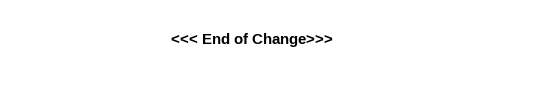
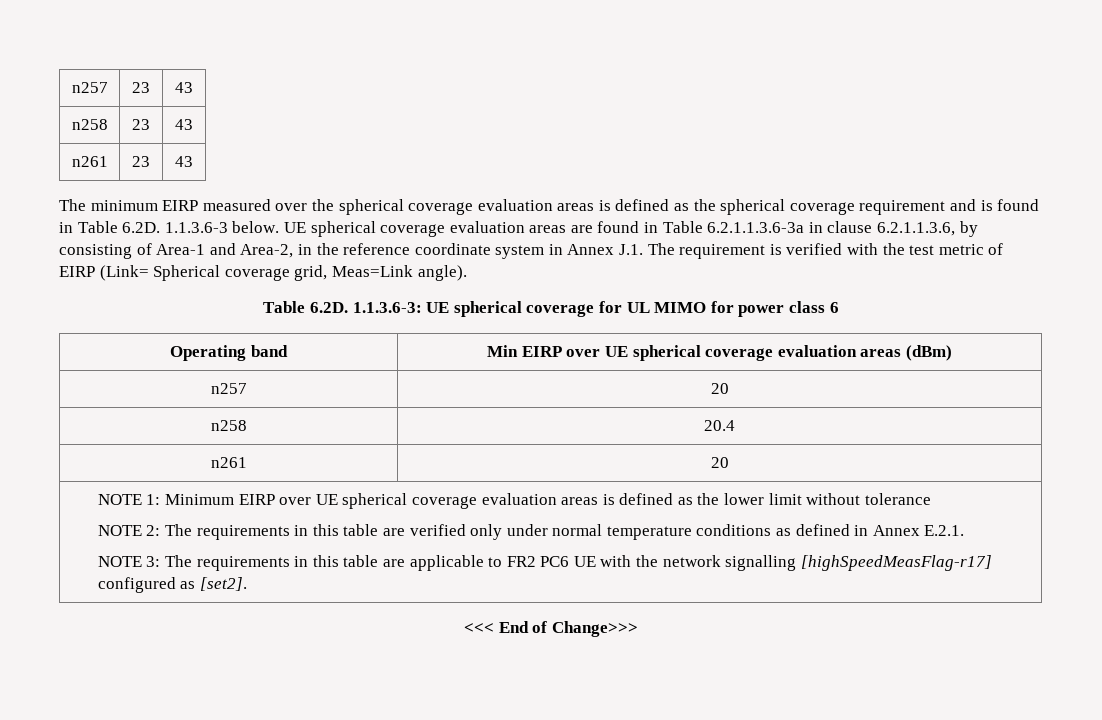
+ n257 | 23 | 43
+ n258 | 23 | 43
+ n261 | 23 | 43
+ The minimum EIRP measured over the spherical coverage evaluation areas is defined as the spherical coverage requirement and is found in Table 6.2D. 1.1.3.6-3 below. UE spherical coverage evaluation areas are found in Table 6.2.1.1.3.6-3a in clause 6.2.1.1.3.6, by consisting of Area-1 and Area-2, in the reference coordinate system in Annex J.1. The requirement is verified with the test metric of EIRP (Link= Spherical coverage grid, Meas=Link angle).
+ Table 6.2D. 1.1.3.6-3: UE spherical coverage for UL MIMO for power class 6
+ Operating band | Min EIRP over UE spherical coverage evaluation areas (dBm)
+ n257 | 20
+ n258 | 20.4
+ n261 | 20
+ NOTE 1: Minimum EIRP over UE spherical coverage evaluation areas is defined as the lower limit without tolerance
+ NOTE 2: The requirements in this table are verified only under normal temperature conditions as defined in Annex E.2.1.
+ NOTE 3: The requirements in this table are applicable to FR2 PC6 UE with the network signalling [highSpeedMeasFlag-r17] configured as [set2].

